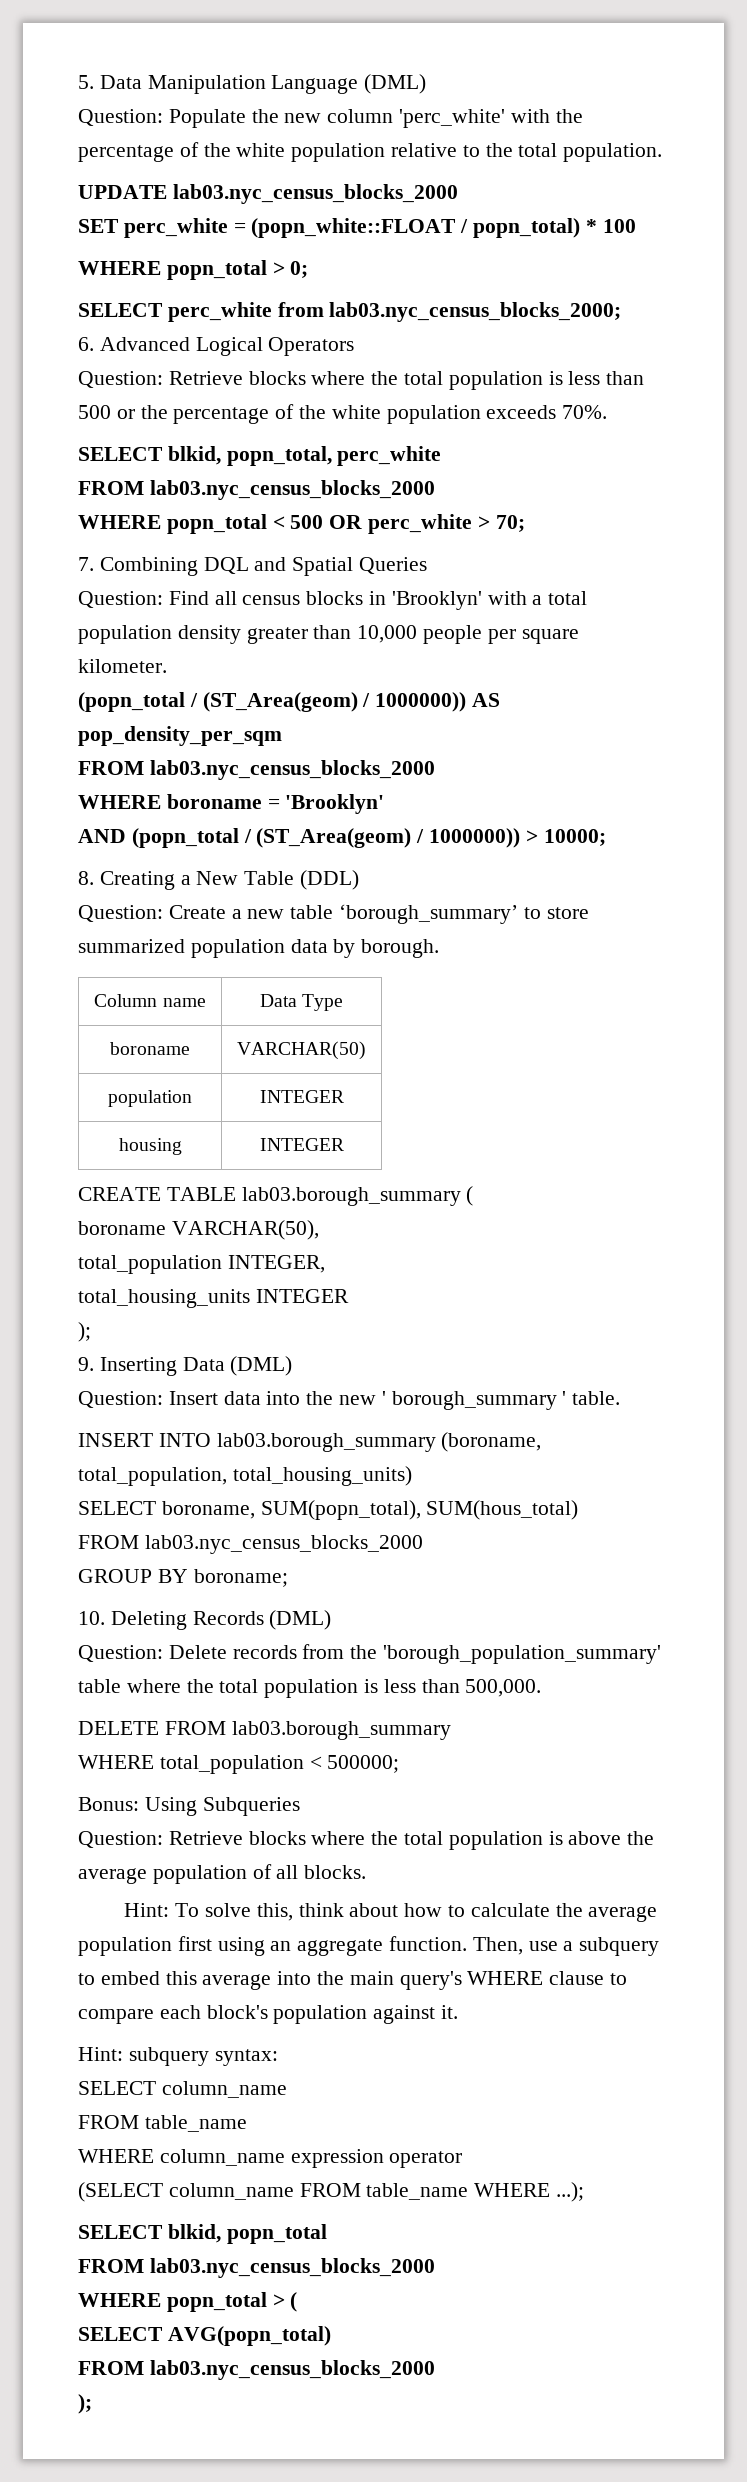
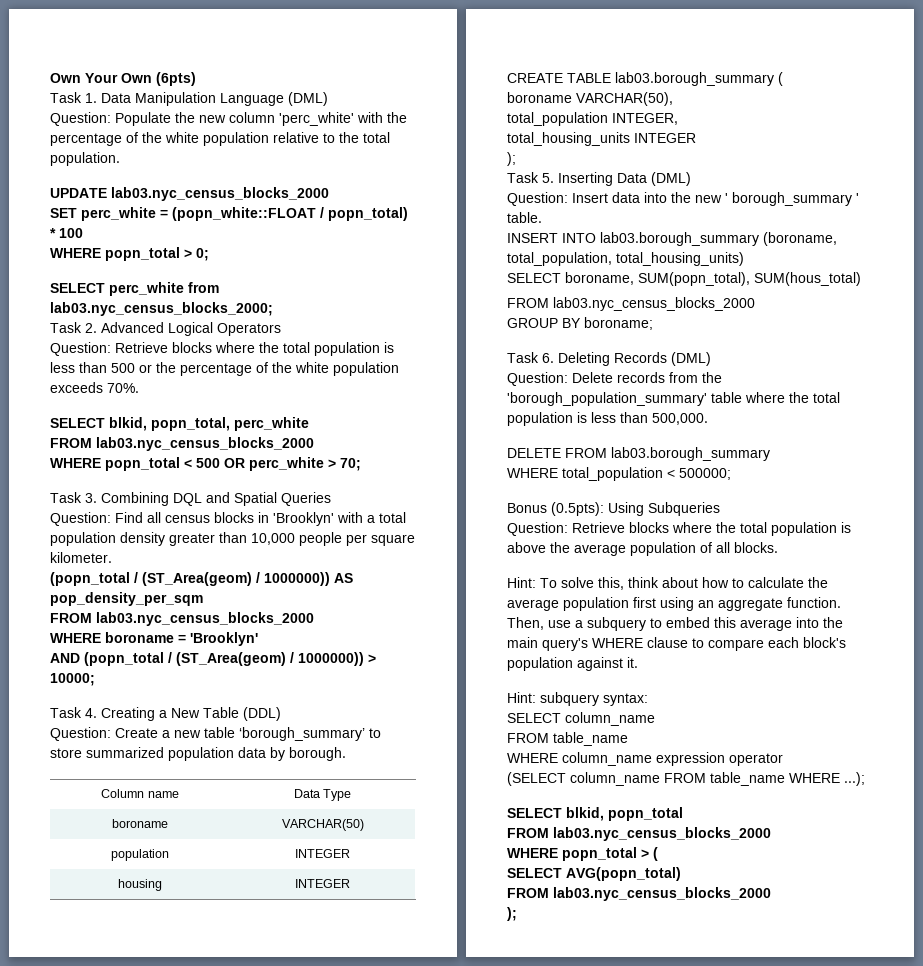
- 5. Data Manipulation Language (DML)
+ Own Your Own (6pts)
+ Task 1. Data Manipulation Language (DML)
- 6. Advanced Logical Operators
+ Task 2. Advanced Logical Operators
- 7. Combining DQL and Spatial Queries
+ Task 3. Combining DQL and Spatial Queries
- 8. Creating a New Table (DDL)
+ Task 4. Creating a New Table (DDL)
- 9. Inserting Data (DML)
+ Task 5. Inserting Data (DML)
- 10. Deleting Records (DML)
+ Task 6. Deleting Records (DML)
- Bonus: Using Subqueries
+ Bonus (0.5pts): Using Subqueries

